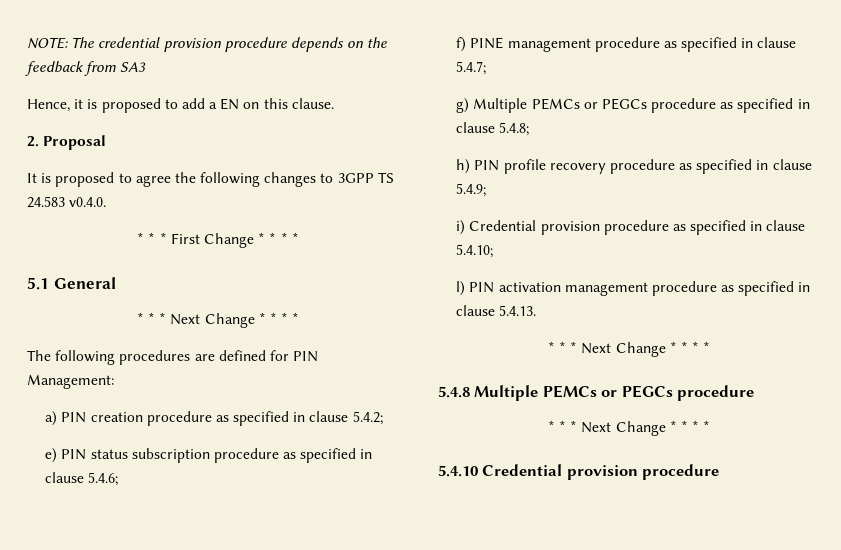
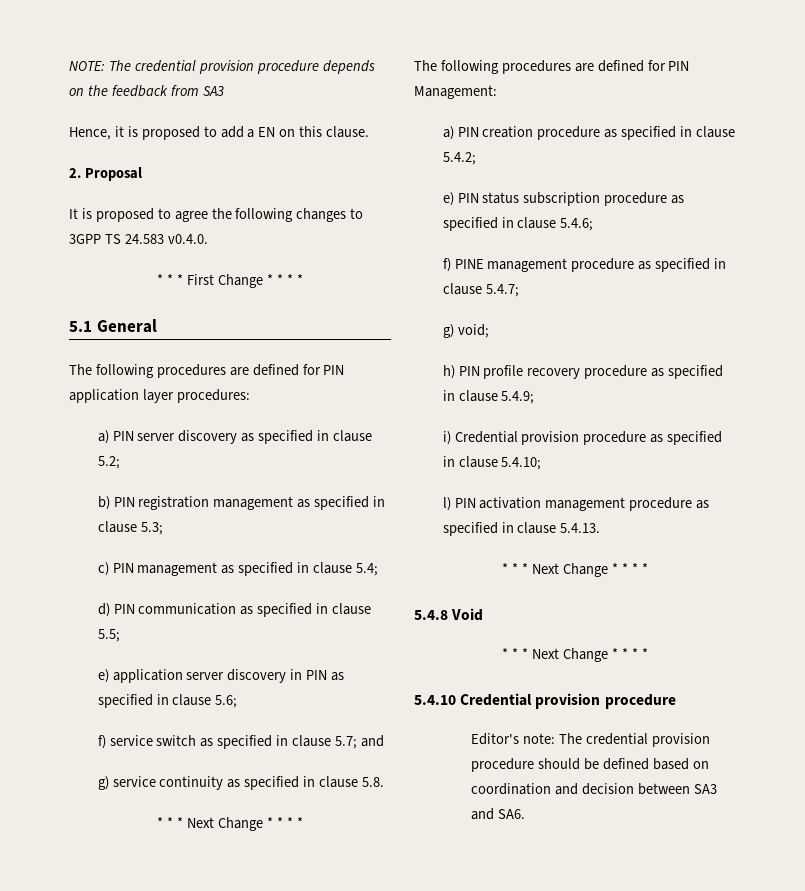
+ The following procedures are defined for PIN application layer procedures:
+ a) PIN server discovery as specified in clause 5.2;
+ b) PIN registration management as specified in clause 5.3;
+ c) PIN management as specified in clause 5.4;
+ d) PIN communication as specified in clause 5.5;
+ e) application server discovery in PIN as specified in clause 5.6;
+ f) service switch as specified in clause 5.7; and
+ g) service continuity as specified in clause 5.8.
- g) Multiple PEMCs or PEGCs procedure as specified in clause 5.4.8;
+ g) void;
- 5.4.8 Multiple PEMCs or PEGCs procedure
+ 5.4.8 Void
+ Editor's note: The credential provision procedure should be defined based on coordination and decision between SA3 and SA6.

